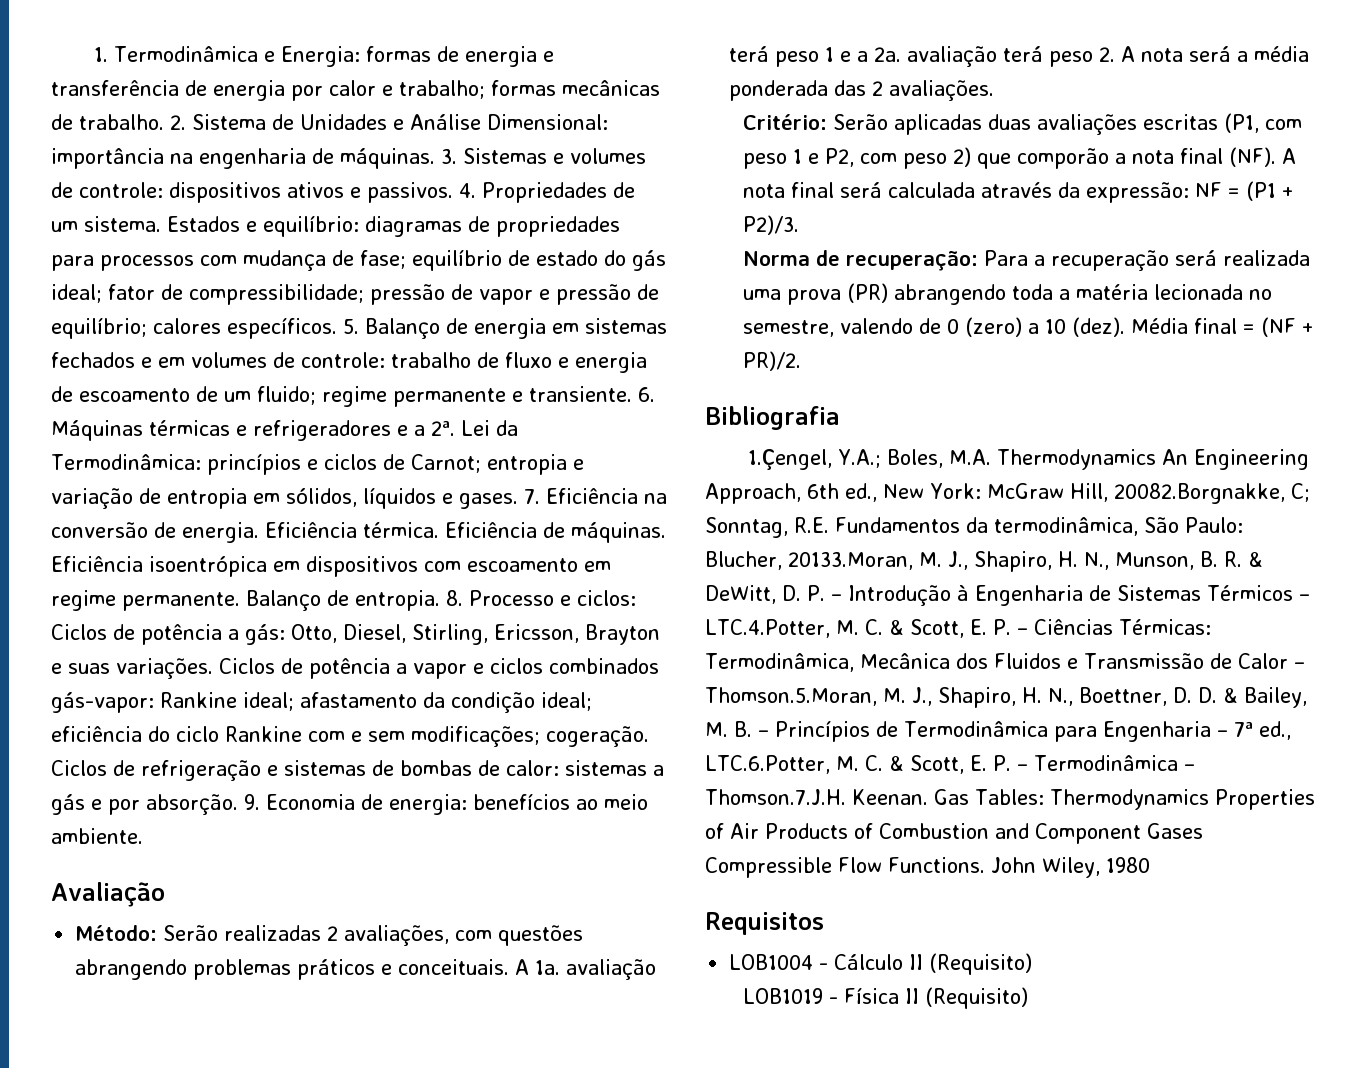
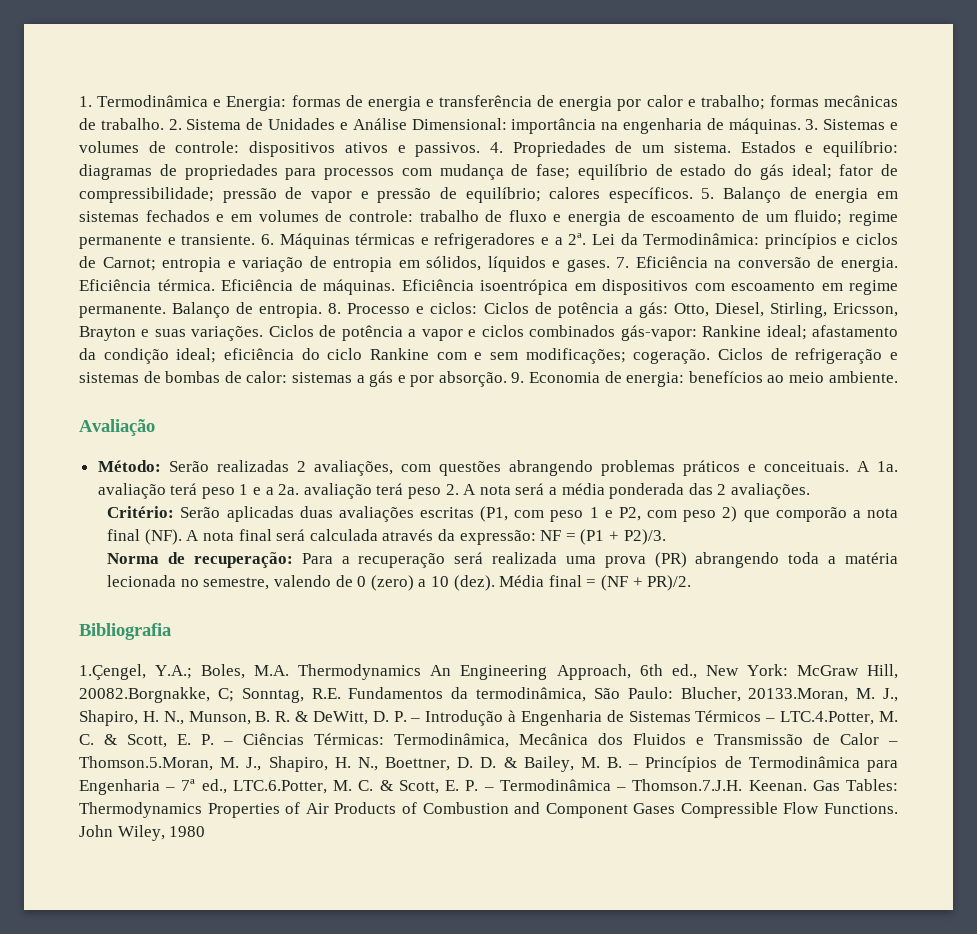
- Requisitos
- LOB1004 - Cálculo II (Requisito)
- LOB1019 - Física II (Requisito)

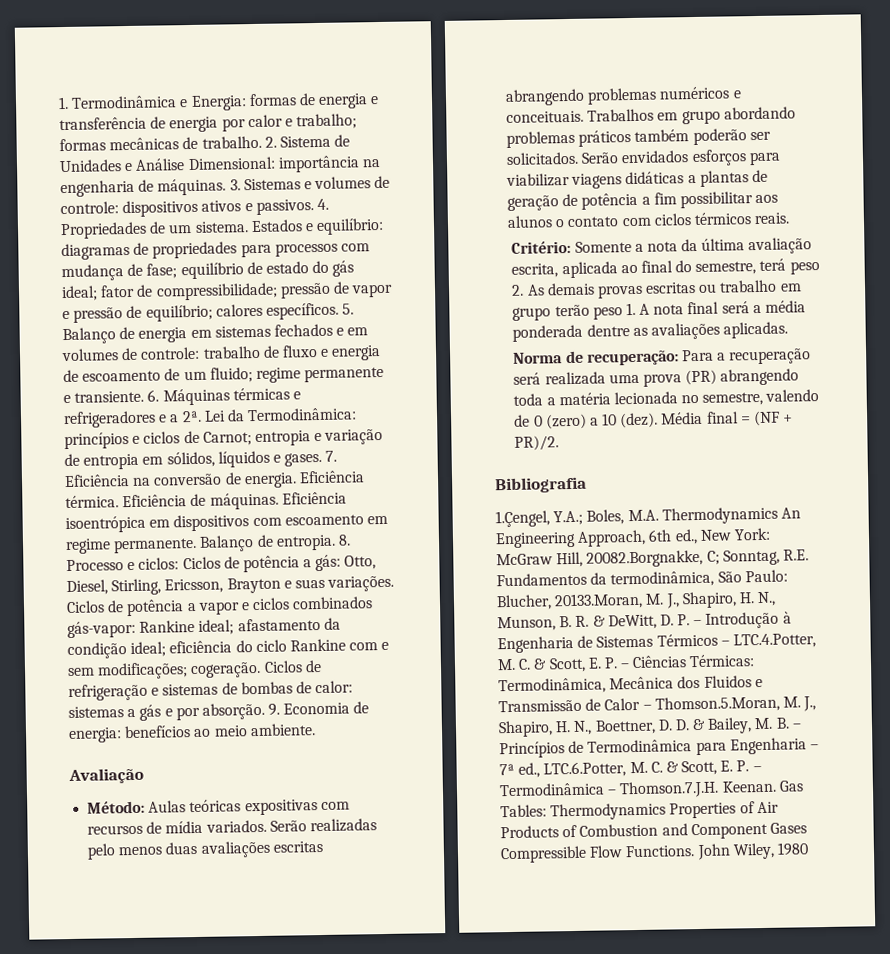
- Método: Serão realizadas 2 avaliações, com questões abrangendo problemas práticos e conceituais.
+ Método: Aulas teóricas expositivas com recursos de mídia variados. Serão realizadas pelo menos duas avaliações escritas abrangendo problemas numéricos e conceituais.
- A 1a. avaliação terá peso 1 e a 2a. avaliação terá peso 2. A nota será a média ponderada das 2 avaliações.
- Critério: Serão aplicadas duas avaliações escritas (P1, com peso 1 e P2, com peso 2) que comporão a nota final (NF). A nota final será calculada através da expressão: NF = (P1 + P2)/3.
+ Trabalhos em grupo abordando problemas práticos também poderão ser solicitados. Serão envidados esforços para viabilizar viagens didáticas a plantas de geração de potência a fim possibilitar aos alunos o contato com ciclos térmicos reais.
+ Critério: Somente a nota da última avaliação escrita, aplicada ao final do semestre, terá peso 2. As demais provas escritas ou trabalho em grupo terão peso 1. A nota final será a média ponderada dentre as avaliações aplicadas.

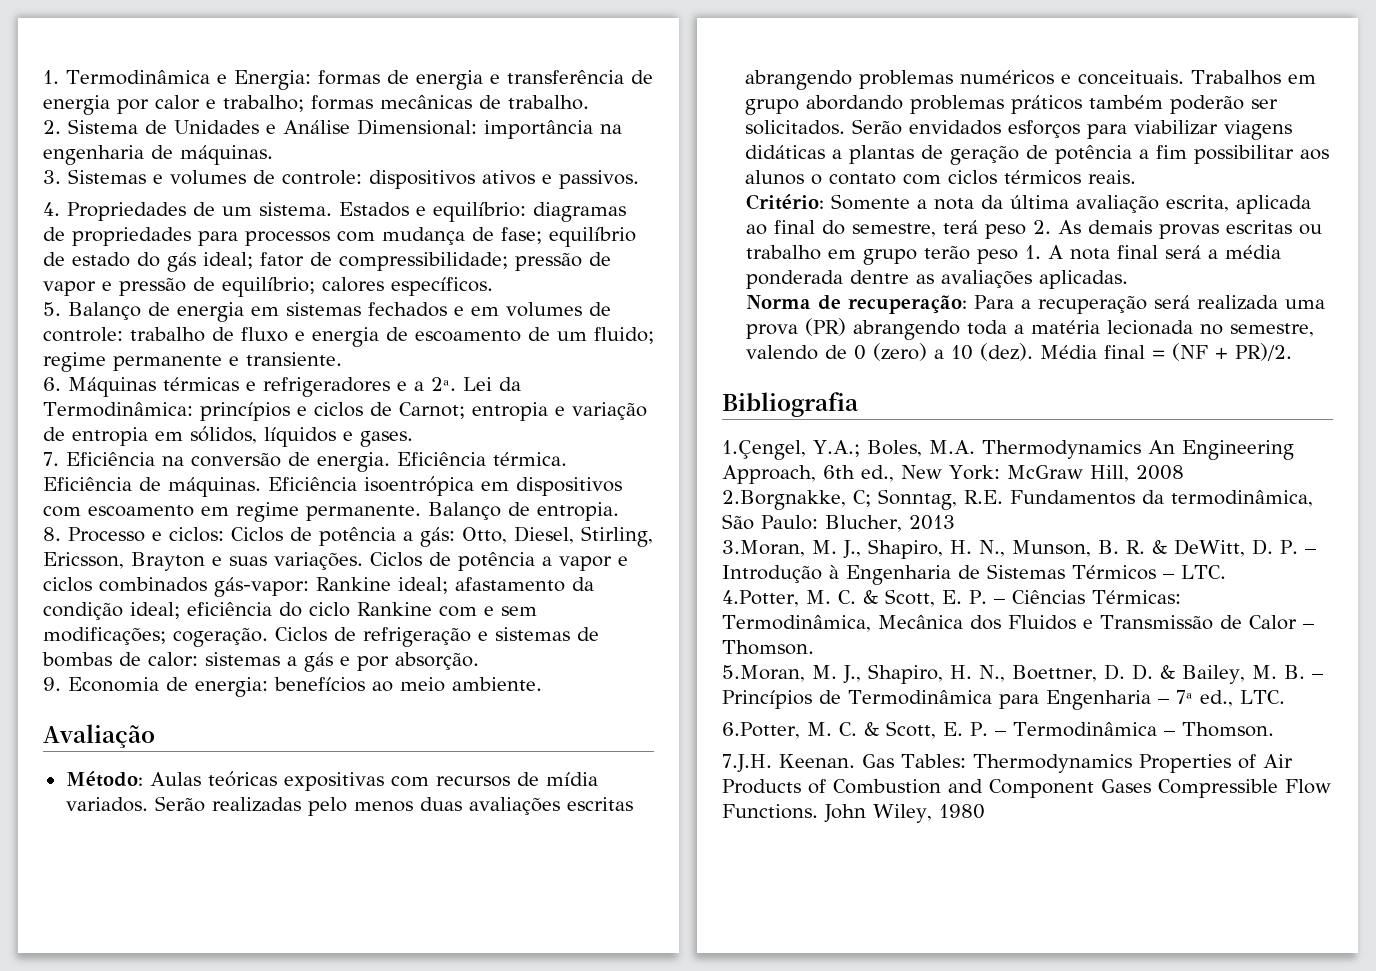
- 1. Termodinâmica e Energia: formas de energia e transferência de energia por calor e trabalho; formas mecânicas de trabalho. 2. Sistema de Unidades e Análise Dimensional: importância na engenharia de máquinas. 3. Sistemas e volumes de controle: dispositivos ativos e passivos. 4. Propriedades de um sistema.
+ 1. Termodinâmica e Energia: formas de energia e transferência de energia por calor e trabalho; formas mecânicas de trabalho.
+ 2. Sistema de Unidades e Análise Dimensional: importância na engenharia de máquinas.
+ 3. Sistemas e volumes de controle: dispositivos ativos e passivos.
+ 4. Propriedades de um sistema.
- calores específicos. 5. Balanço de energia em sistemas fechados e em volumes de controle:
+ calores específicos.
+ 5. Balanço de energia em sistemas fechados e em volumes de controle:
- regime permanente e transiente. 6. Máquinas térmicas e refrigeradores e a 2ª.
+ regime permanente e transiente.
+ 6. Máquinas térmicas e refrigeradores e a 2ª.
- Lei da Termodinâmica: princípios e ciclos de Carnot; entropia e variação de entropia em sólidos, líquidos e gases. 7. Eficiência na conversão de energia.
+ Lei da Termodinâmica: princípios e ciclos de Carnot; entropia e variação de entropia em sólidos, líquidos e gases.
+ 7. Eficiência na conversão de energia.
- Balanço de entropia. 8. Processo e ciclos: Ciclos de potência a gás: Otto, Diesel, Stirling, Ericsson, Brayton e suas variações.
+ Balanço de entropia.
+ 8. Processo e ciclos: Ciclos de potência a gás: Otto, Diesel, Stirling, Ericsson, Brayton e suas variações.
- Ciclos de refrigeração e sistemas de bombas de calor: sistemas a gás e por absorção. 9. Economia de energia: benefícios ao meio ambiente.
+ Ciclos de refrigeração e sistemas de bombas de calor: sistemas a gás e por absorção.
+ 9. Economia de energia: benefícios ao meio ambiente.
- McGraw Hill, 20082.Borgnakke, C;
+ McGraw Hill, 2008
+ 2.Borgnakke, C;
- Blucher, 20133.Moran, M. J., Shapiro, H. N., Munson, B. R. & DeWitt, D. P. – Introdução à Engenharia de Sistemas Térmicos – LTC.4.Potter, M. C. & Scott, E. P. – Ciências Térmicas:
+ Blucher, 2013
+ 3.Moran, M. J., Shapiro, H. N., Munson, B. R. & DeWitt, D. P. – Introdução à Engenharia de Sistemas Térmicos – LTC.
+ 4.Potter, M. C. & Scott, E. P. – Ciências Térmicas:
- Termodinâmica, Mecânica dos Fluidos e Transmissão de Calor – Thomson.5.Moran, M. J., Shapiro, H. N., Boettner, D. D. & Bailey, M. B. – Princípios de Termodinâmica para Engenharia – 7ª ed., LTC.6.Potter, M. C. & Scott, E. P. – Termodinâmica – Thomson.7.J.H. Keenan.
+ Termodinâmica, Mecânica dos Fluidos e Transmissão de Calor – Thomson.
+ 5.Moran, M. J., Shapiro, H. N., Boettner, D. D. & Bailey, M. B. – Princípios de Termodinâmica para Engenharia – 7ª ed., LTC.
+ 6.Potter, M. C. & Scott, E. P. – Termodinâmica – Thomson.
+ 7.J.H. Keenan.

